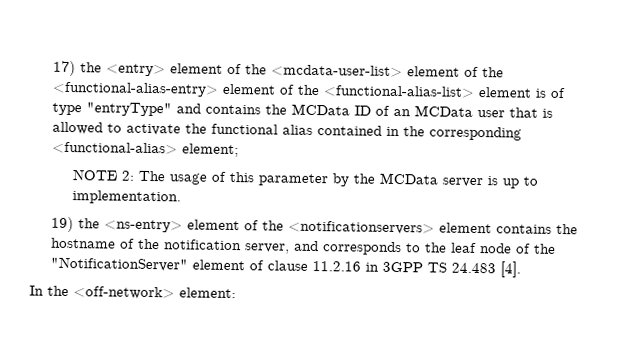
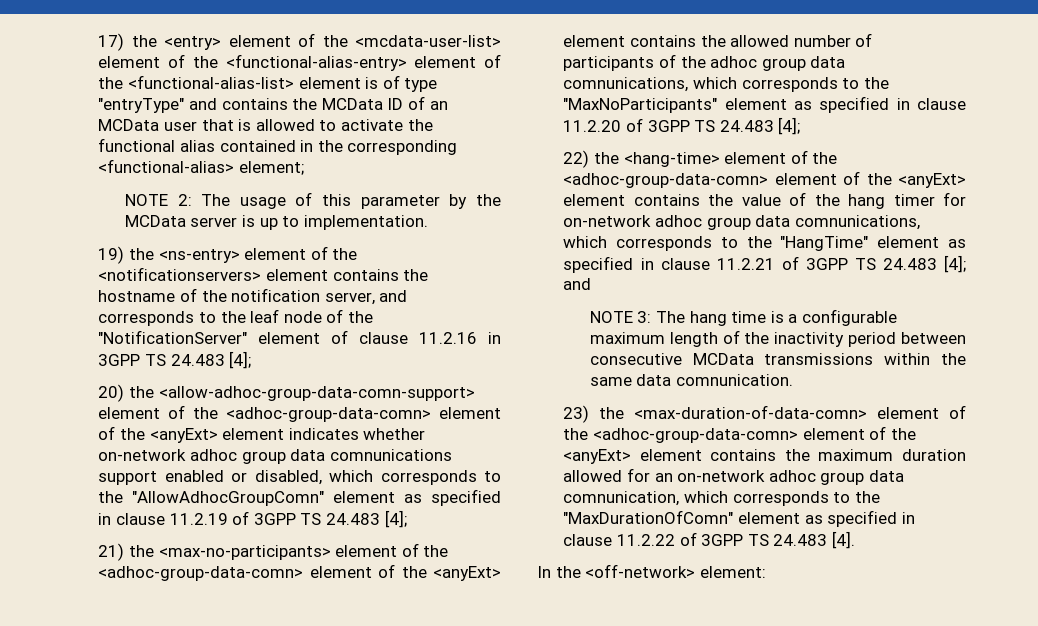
- 19) the <ns-entry> element of the <notificationservers> element contains the hostname of the notification server, and corresponds to the leaf node of the "NotificationServer" element of clause 11.2.16 in 3GPP TS 24.483 [4].
+ 19) the <ns-entry> element of the <notificationservers> element contains the hostname of the notification server, and corresponds to the leaf node of the "NotificationServer" element of clause 11.2.16 in 3GPP TS 24.483 [4];
+ 20) the <allow-adhoc-group-data-comn-support> element of the <adhoc-group-data-comn> element of the <anyExt> element indicates whether on-network adhoc group data comnunications support enabled or disabled, which corresponds to the "AllowAdhocGroupComn" element as specified in clause 11.2.19 of 3GPP TS 24.483 [4];
+ 21) the <max-no-participants> element of the <adhoc-group-data-comn> element of the <anyExt> element contains the allowed number of participants of the adhoc group data comnunications, which corresponds to the "MaxNoParticipants" element as specified in clause 11.2.20 of 3GPP TS 24.483 [4];
+ 22) the <hang-time> element of the <adhoc-group-data-comn> element of the <anyExt> element contains the value of the hang timer for on-network adhoc group data comnunications, which corresponds to the "HangTime" element as specified in clause 11.2.21 of 3GPP TS 24.483 [4]; and
+ NOTE 3: The hang time is a configurable maximum length of the inactivity period between consecutive MCData transmissions within the same data comnunication.
+ 23) the <max-duration-of-data-comn> element of the <adhoc-group-data-comn> element of the <anyExt> element contains the maximum duration allowed for an on-network adhoc group data comnunication, which corresponds to the "MaxDurationOfComn" element as specified in clause 11.2.22 of 3GPP TS 24.483 [4].

